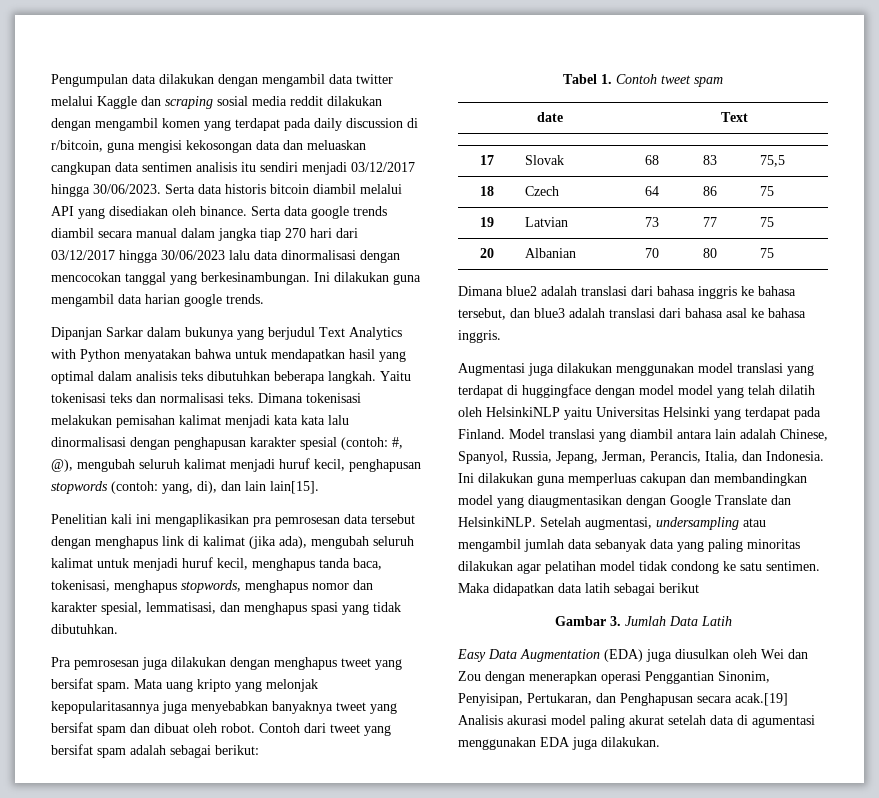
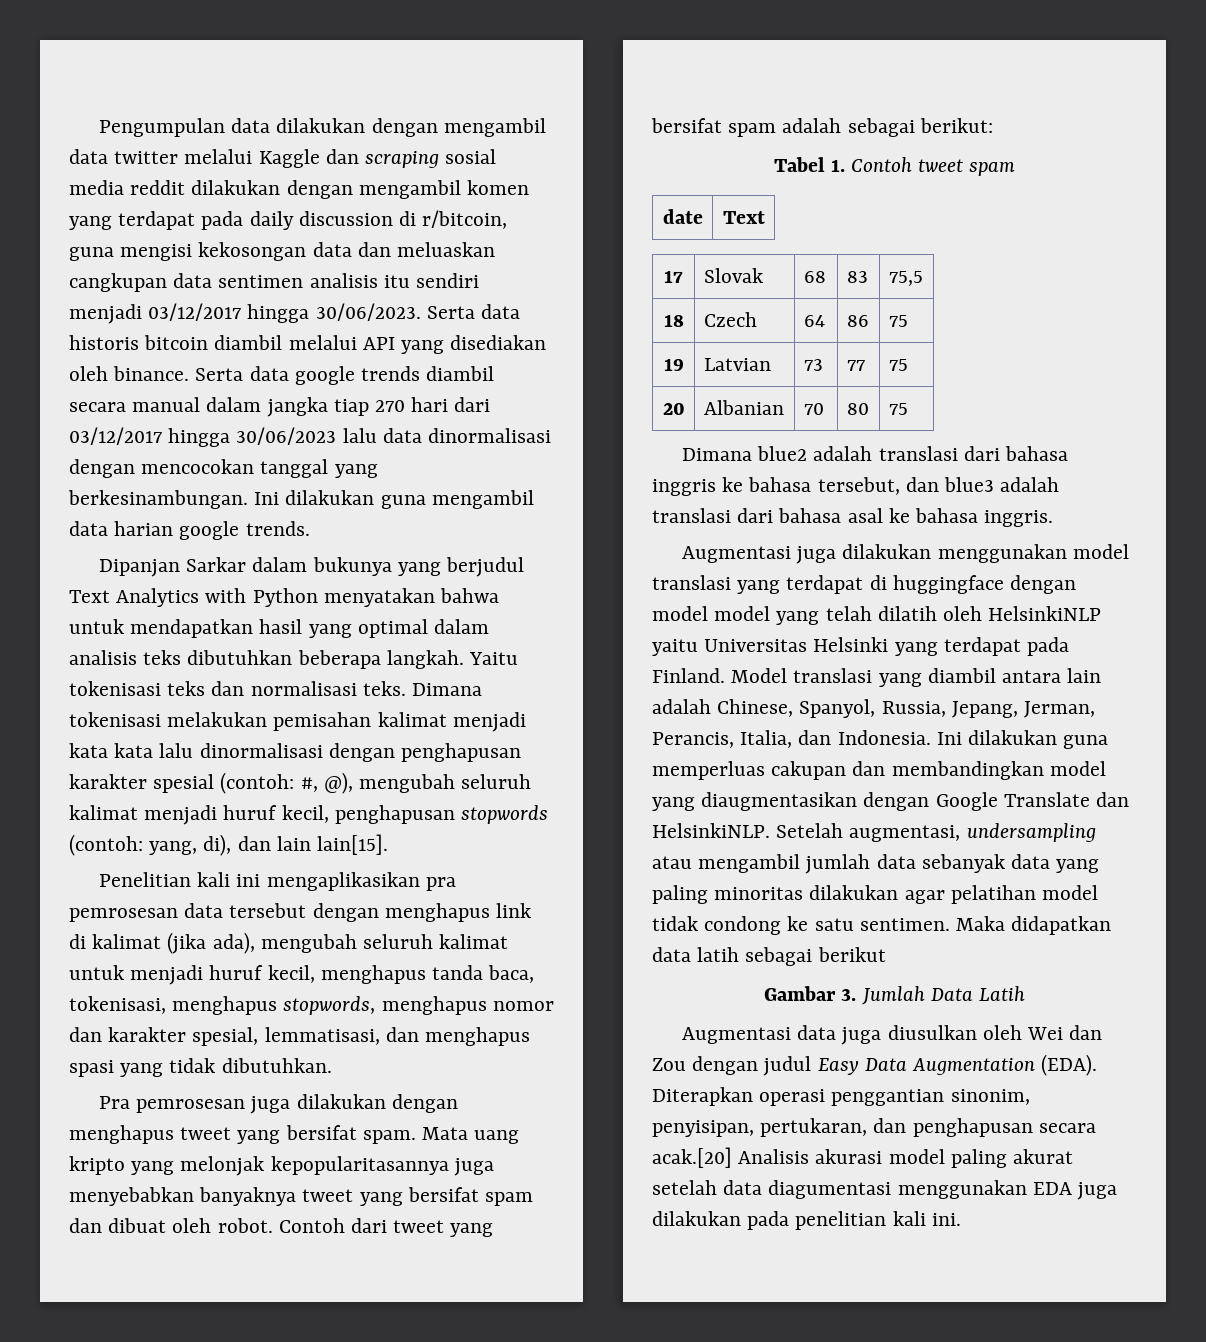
- Easy Data Augmentation (EDA) juga diusulkan oleh Wei dan Zou dengan menerapkan operasi Penggantian Sinonim, Penyisipan, Pertukaran, dan Penghapusan secara acak.[19] Analisis akurasi model paling akurat setelah data di agumentasi menggunakan EDA juga dilakukan.
+ Augmentasi data juga diusulkan oleh Wei dan Zou dengan judul Easy Data Augmentation (EDA). Diterapkan operasi penggantian sinonim, penyisipan, pertukaran, dan penghapusan secara acak.[20] Analisis akurasi model paling akurat setelah data diagumentasi menggunakan EDA juga dilakukan pada penelitian kali ini.

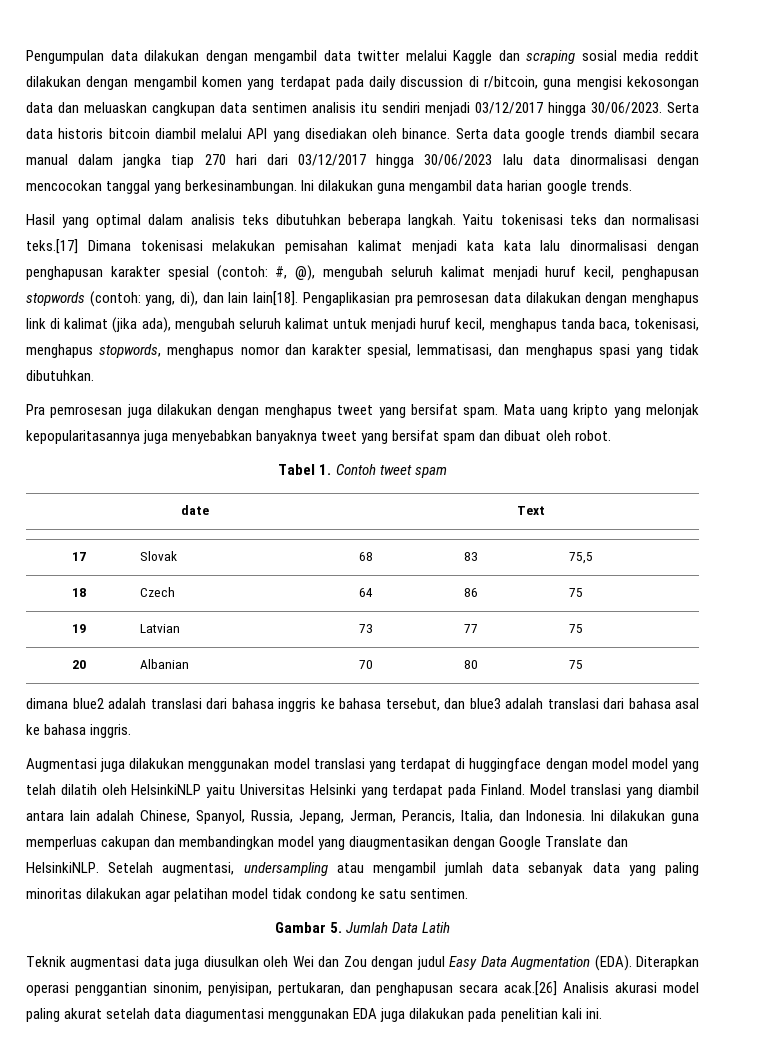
- Dipanjan Sarkar dalam bukunya yang berjudul Text Analytics with Python menyatakan bahwa untuk mendapatkan hasil yang optimal dalam analisis teks dibutuhkan beberapa langkah.
+ Hasil yang optimal dalam analisis teks dibutuhkan beberapa langkah.
- Yaitu tokenisasi teks dan normalisasi teks. Dimana tokenisasi melakukan pemisahan kalimat menjadi kata kata lalu dinormalisasi dengan penghapusan karakter spesial (contoh:
+ Yaitu tokenisasi teks dan normalisasi teks.[17] Dimana tokenisasi melakukan pemisahan kalimat menjadi kata kata lalu dinormalisasi dengan penghapusan karakter spesial (contoh:
- yang, di), dan lain lain[15].
- Penelitian kali ini mengaplikasikan pra pemrosesan data tersebut dengan menghapus link di kalimat (jika ada), mengubah seluruh kalimat untuk menjadi huruf kecil, menghapus tanda baca, tokenisasi, menghapus stopwords, menghapus nomor dan karakter spesial, lemmatisasi, dan menghapus spasi yang tidak dibutuhkan.
+ yang, di), dan lain lain[18]. Pengaplikasian pra pemrosesan data dilakukan dengan menghapus link di kalimat (jika ada), mengubah seluruh kalimat untuk menjadi huruf kecil, menghapus tanda baca, tokenisasi, menghapus stopwords, menghapus nomor dan karakter spesial, lemmatisasi, dan menghapus spasi yang tidak dibutuhkan.
- Contoh dari tweet yang bersifat spam adalah sebagai berikut:
- Dimana blue2 adalah translasi dari bahasa inggris ke bahasa tersebut, dan blue3 adalah translasi dari bahasa asal ke bahasa inggris.
+ dimana blue2 adalah translasi dari bahasa inggris ke bahasa tersebut, dan blue3 adalah translasi dari bahasa asal ke bahasa inggris.
- Maka didapatkan data latih sebagai berikut
- Gambar 3. Jumlah Data Latih
+ Gambar 5. Jumlah Data Latih
- Augmentasi data juga diusulkan oleh Wei dan Zou dengan judul Easy Data Augmentation (EDA).
+ Teknik augmentasi data juga diusulkan oleh Wei dan Zou dengan judul Easy Data Augmentation (EDA).
- Diterapkan operasi penggantian sinonim, penyisipan, pertukaran, dan penghapusan secara acak.[20] Analisis akurasi model paling akurat setelah data diagumentasi menggunakan EDA juga dilakukan pada penelitian kali ini.
+ Diterapkan operasi penggantian sinonim, penyisipan, pertukaran, dan penghapusan secara acak.[26] Analisis akurasi model paling akurat setelah data diagumentasi menggunakan EDA juga dilakukan pada penelitian kali ini.

